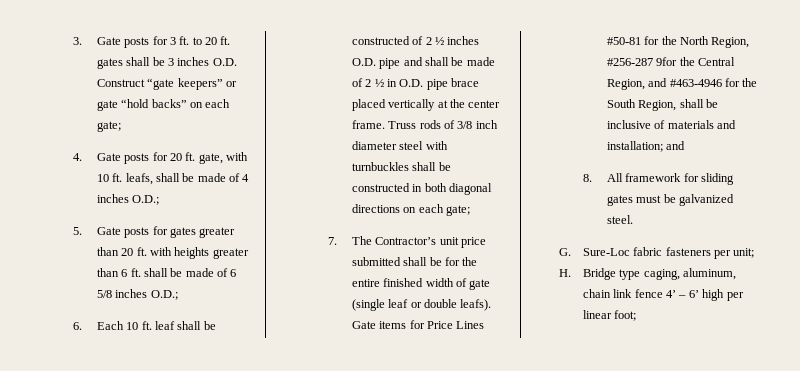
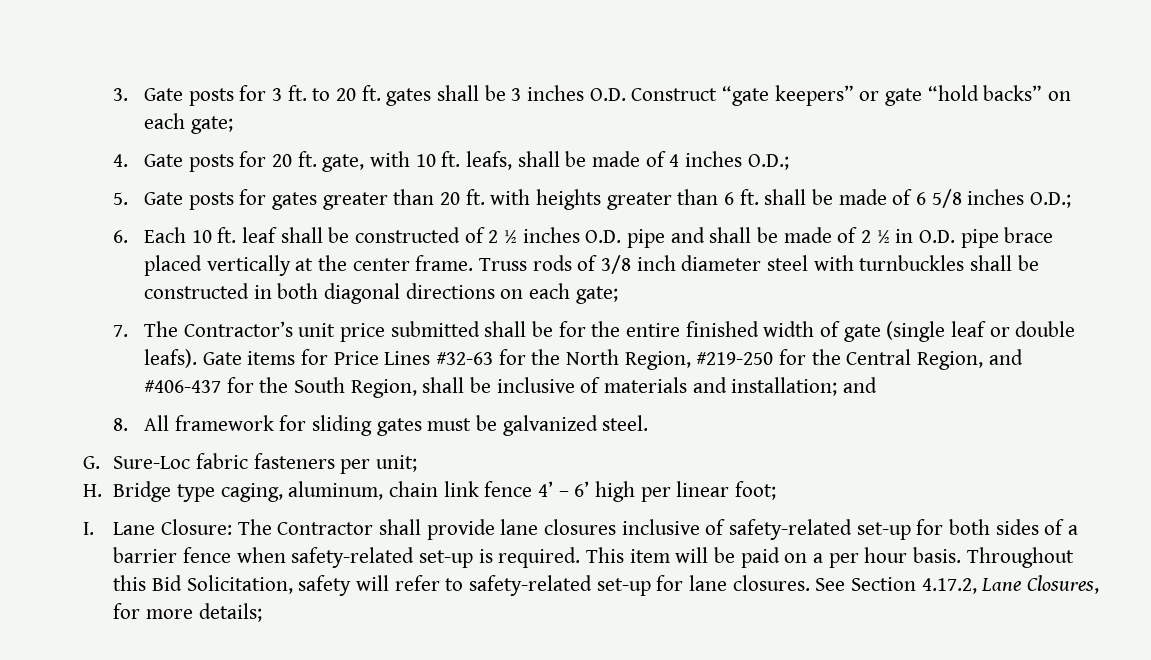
- Gate items for Price Lines #50-81 for the North Region, #256-287 9for the Central Region, and #463-4946 for the South Region, shall be inclusive of materials and installation; and
+ Gate items for Price Lines #32-63 for the North Region, #219-250 for the Central Region, and #406-437 for the South Region, shall be inclusive of materials and installation; and
+ I. Lane Closure: The Contractor shall provide lane closures inclusive of safety-related set-up for both sides of a barrier fence when safety-related set-up is required. This item will be paid on a per hour basis. Throughout this Bid Solicitation, safety will refer to safety-related set-up for lane closures. See Section 4.17.2, Lane Closures, for more details;

